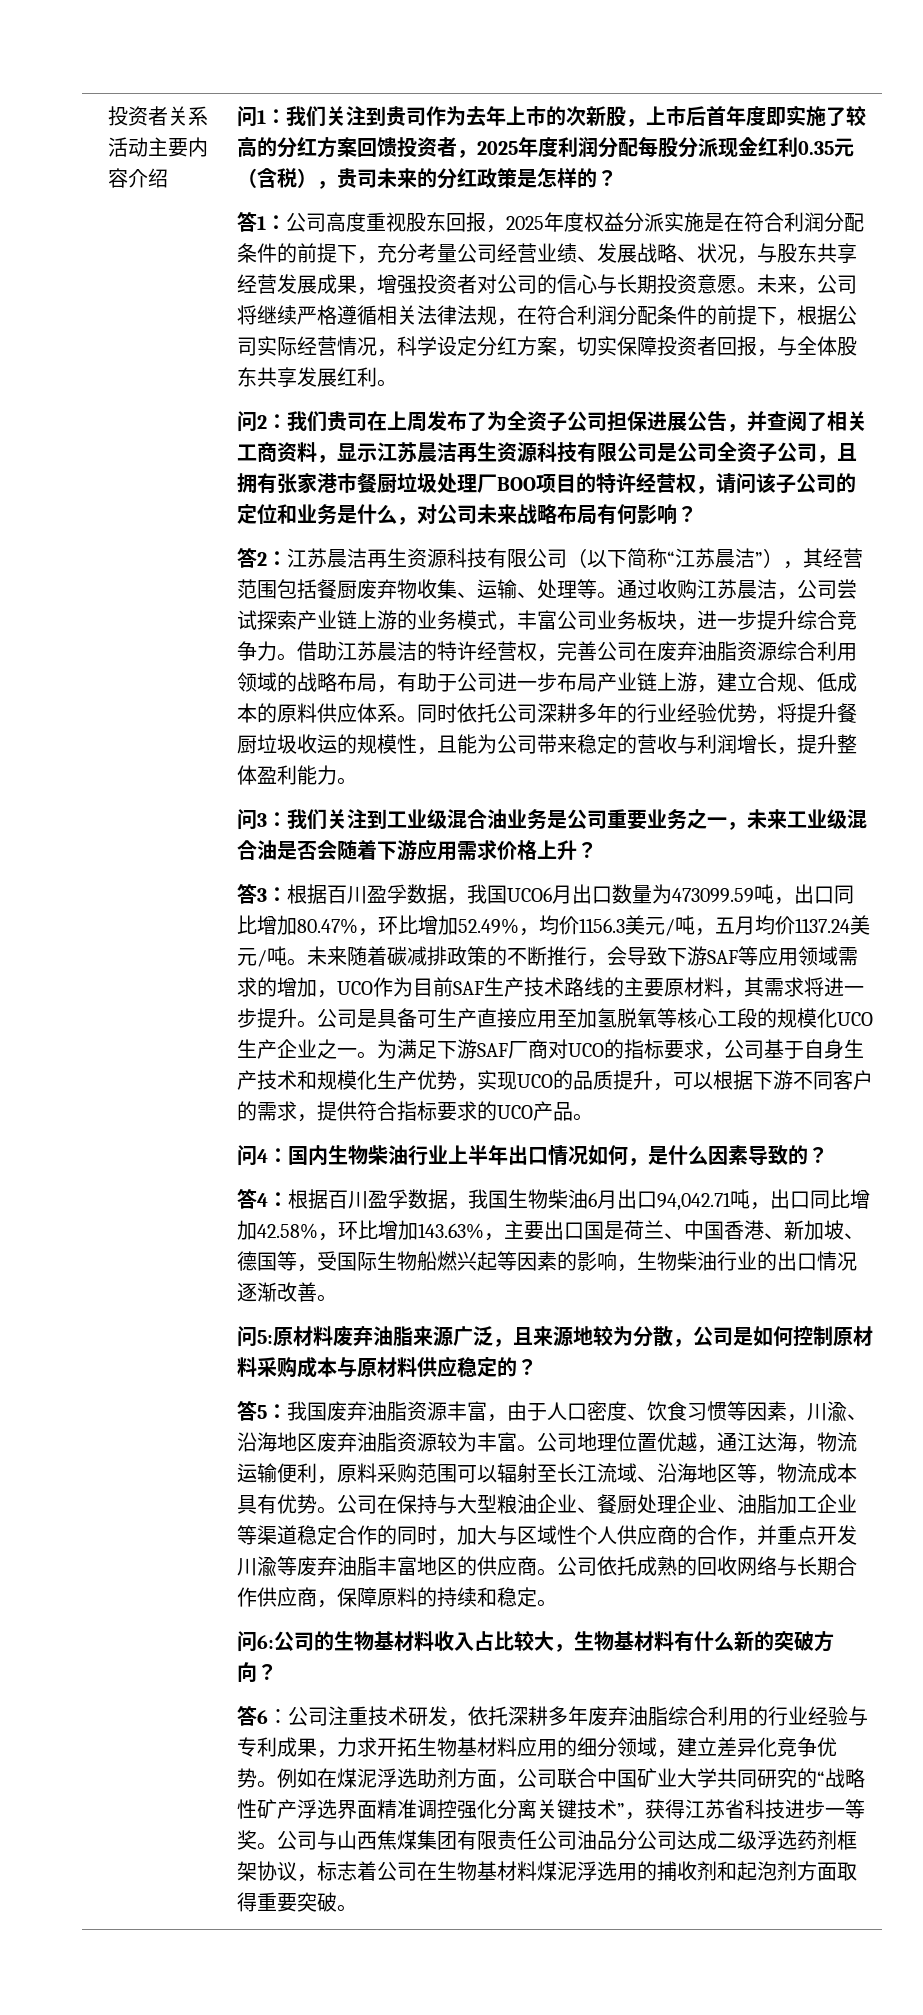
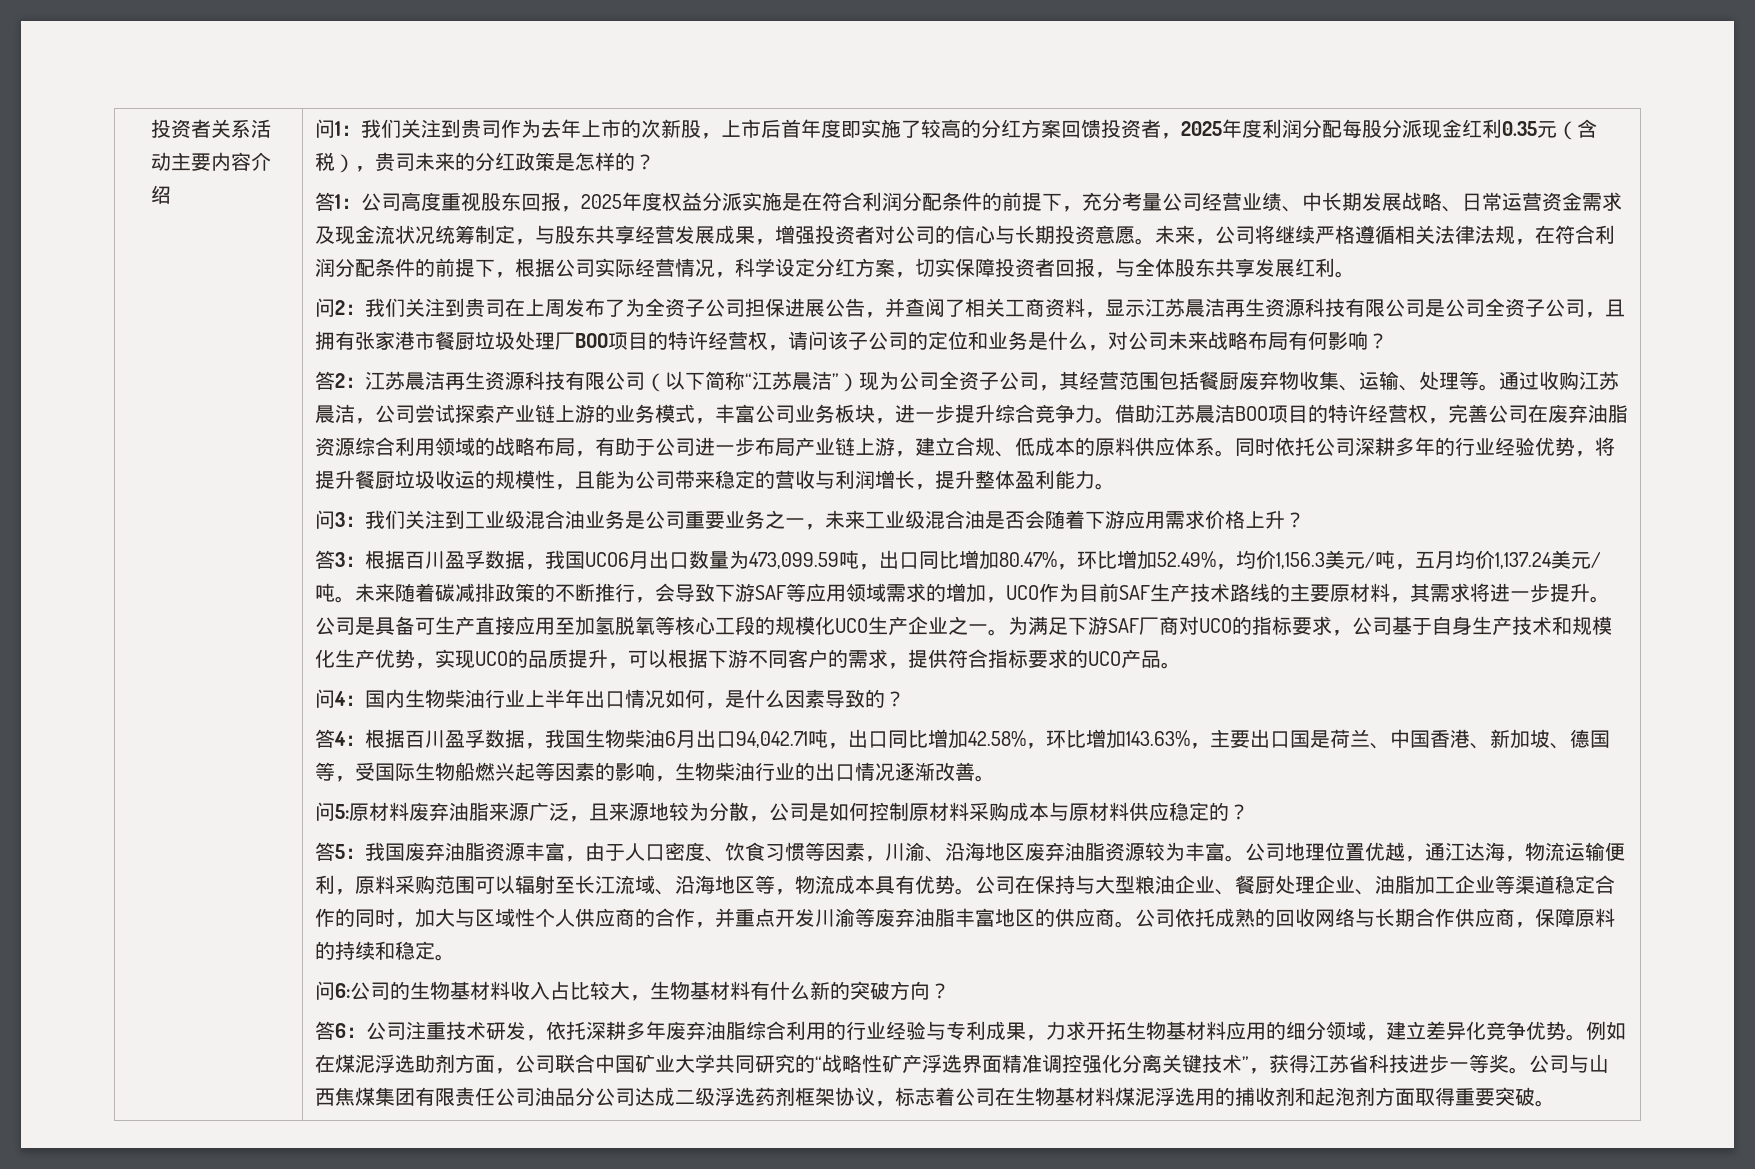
- 答1：公司高度重视股东回报，2025年度权益分派实施是在符合利润分配条件的前提下，充分考量公司经营业绩、发展战略、状况，与股东共享经营发展成果，增强投资者对公司的信心与长期投资意愿。
+ 答1：公司高度重视股东回报，2025年度权益分派实施是在符合利润分配条件的前提下，充分考量公司经营业绩、中长期发展战略、日常运营资金需求及现金流状况统筹制定，与股东共享经营发展成果，增强投资者对公司的信心与长期投资意愿。
- 问2：我们贵司在上周发布了为全资子公司担保进展公告，并查阅了相关工商资料，显示江苏晨洁再生资源科技有限公司是公司全资子公司，且拥有张家港市餐厨垃圾处理厂BOO项目的特许经营权，请问该子公司的定位和业务是什么，对公司未来战略布局有何影响？
+ 问2：我们关注到贵司在上周发布了为全资子公司担保进展公告，并查阅了相关工商资料，显示江苏晨洁再生资源科技有限公司是公司全资子公司，且拥有张家港市餐厨垃圾处理厂BOO项目的特许经营权，请问该子公司的定位和业务是什么，对公司未来战略布局有何影响？
- 答2：江苏晨洁再生资源科技有限公司（以下简称“江苏晨洁”），其经营范围包括餐厨废弃物收集、运输、处理等。
+ 答2：江苏晨洁再生资源科技有限公司（以下简称“江苏晨洁”）现为公司全资子公司，其经营范围包括餐厨废弃物收集、运输、处理等。
- 借助江苏晨洁的特许经营权，完善公司在废弃油脂资源综合利用领域的战略布局，有助于公司进一步布局产业链上游，建立合规、低成本的原料供应体系。
+ 借助江苏晨洁BOO项目的特许经营权，完善公司在废弃油脂资源综合利用领域的战略布局，有助于公司进一步布局产业链上游，建立合规、低成本的原料供应体系。
- 答3：根据百川盈孚数据，我国UCO6月出口数量为473099.59吨，出口同比增加80.47%，环比增加52.49%，均价1156.3美元/吨，五月均价1137.24美元/吨。
+ 答3：根据百川盈孚数据，我国UCO6月出口数量为473,099.59吨，出口同比增加80.47%，环比增加52.49%，均价1,156.3美元/吨，五月均价1,137.24美元/吨。

